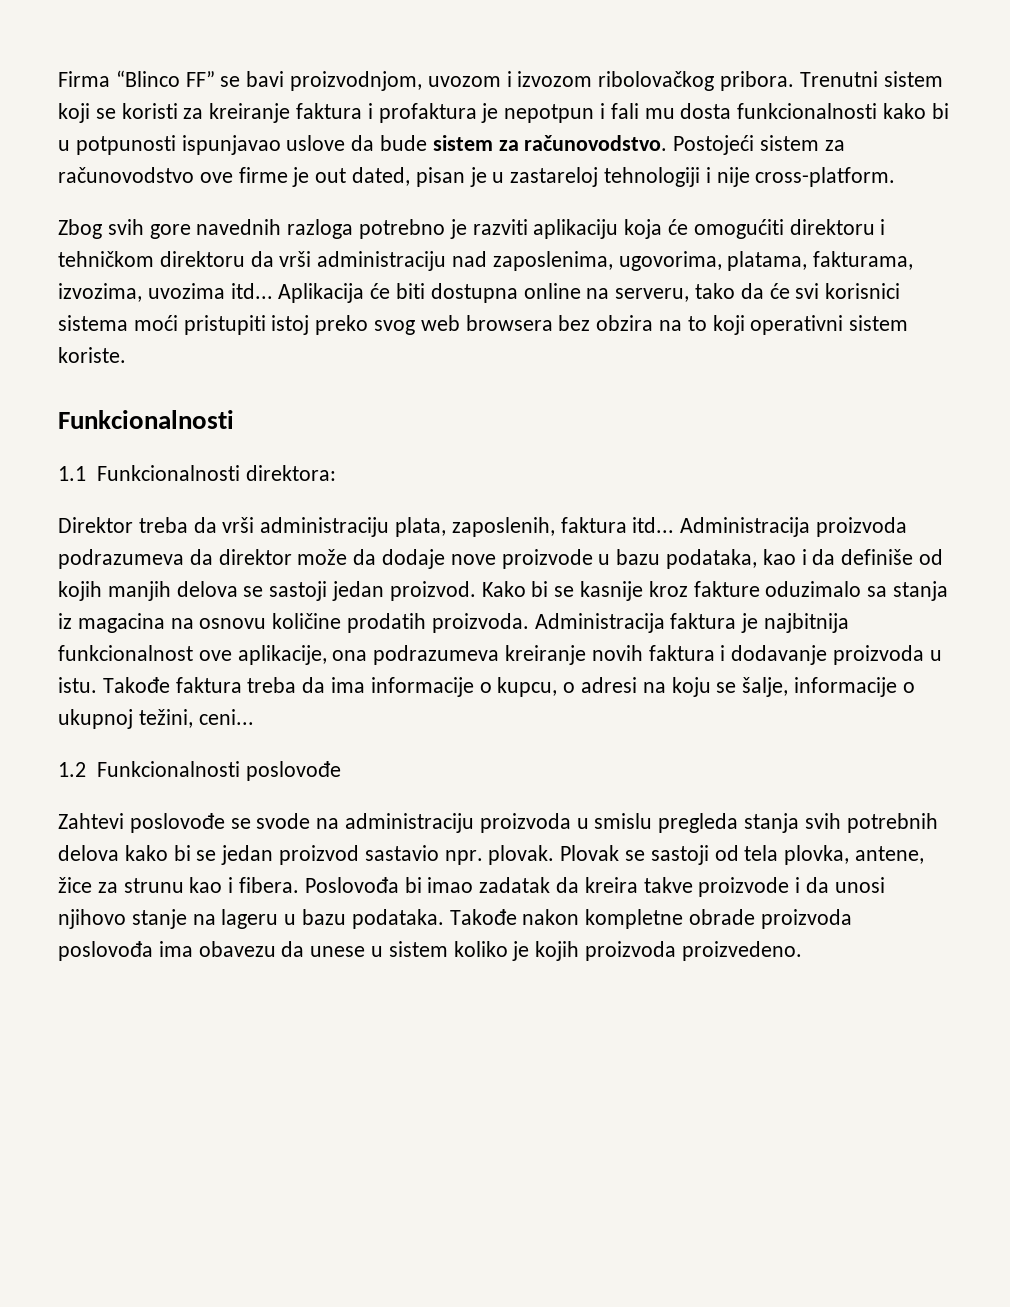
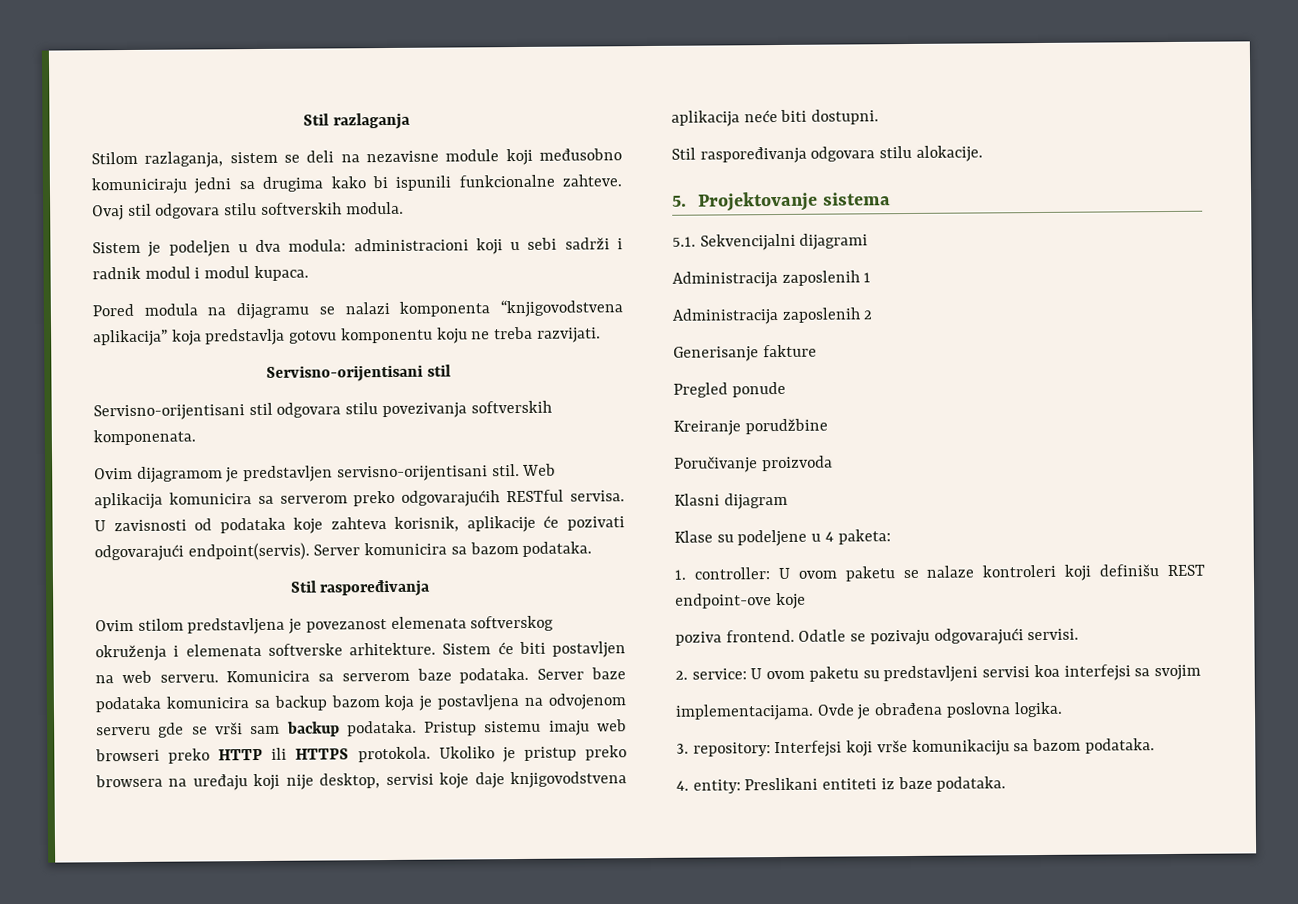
- Firma “Blinco FF” se bavi proizvodnjom, uvozom i izvozom ribolovačkog pribora. Trenutni sistem koji se koristi za kreiranje faktura i profaktura je nepotpun i fali mu dosta funkcionalnosti kako bi u potpunosti ispunjavao uslove da bude sistem za računovodstvo. Postojeći sistem za računovodstvo ove firme je out dated, pisan je u zastareloj tehnologiji i nije cross-platform.
- Zbog svih gore navednih razloga potrebno je razviti aplikaciju koja će omogućiti direktoru i tehničkom direktoru da vrši administraciju nad zaposlenima, ugovorima, platama, fakturama, izvozima, uvozima itd... Aplikacija će biti dostupna online na serveru, tako da će svi korisnici sistema moći pristupiti istoj preko svog web browsera bez obzira na to koji operativni sistem koriste.
- Funkcionalnosti
- 1.1 Funkcionalnosti direktora:
- Direktor treba da vrši administraciju plata, zaposlenih, faktura itd... Administracija proizvoda podrazumeva da direktor može da dodaje nove proizvode u bazu podataka, kao i da definiše od kojih manjih delova se sastoji jedan proizvod. Kako bi se kasnije kroz fakture oduzimalo sa stanja iz magacina na osnovu količine prodatih proizvoda. Administracija faktura je najbitnija funkcionalnost ove aplikacije, ona podrazumeva kreiranje novih faktura i dodavanje proizvoda u istu. Takođe faktura treba da ima informacije o kupcu, o adresi na koju se šalje, informacije o ukupnoj težini, ceni...
- 1.2 Funkcionalnosti poslovođe
- Zahtevi poslovođe se svode na administraciju proizvoda u smislu pregleda stanja svih potrebnih delova kako bi se jedan proizvod sastavio npr. plovak. Plovak se sastoji od tela plovka, antene, žice za strunu kao i fibera. Poslovođa bi imao zadatak da kreira takve proizvode i da unosi njihovo stanje na lageru u bazu podataka. Takođe nakon kompletne obrade proizvoda poslovođa ima obavezu da unese u sistem koliko je kojih proizvoda proizvedeno.
+ Stil razlaganja
+ Stilom razlaganja, sistem se deli na nezavisne module koji međusobno komuniciraju jedni sa drugima kako bi ispunili funkcionalne zahteve. Ovaj stil odgovara stilu softverskih modula.
+ Sistem je podeljen u dva modula: administracioni koji u sebi sadrži i radnik modul i modul kupaca.
+ Pored modula na dijagramu se nalazi komponenta “knjigovodstvena aplikacija” koja predstavlja gotovu komponentu koju ne treba razvijati.
+ Servisno-orijentisani stil
+ Servisno-orijentisani stil odgovara stilu povezivanja softverskih komponenata.
+ Ovim dijagramom je predstavljen servisno-orijentisani stil. Web aplikacija komunicira sa serverom preko odgovarajućih RESTful servisa. U zavisnosti od podataka koje zahteva korisnik, aplikacije će pozivati odgovarajući endpoint(servis). Server komunicira sa bazom podataka.
+ Stil raspoređivanja
+ Ovim stilom predstavljena je povezanost elemenata softverskog okruženja i elemenata softverske arhitekture. Sistem će biti postavljen na web serveru. Komunicira sa serverom baze podataka. Server baze podataka komunicira sa backup bazom koja je postavljena na odvojenom serveru gde se vrši sam backup podataka. Pristup sistemu imaju web browseri preko HTTP ili HTTPS protokola. Ukoliko je pristup preko browsera na uređaju koji nije desktop, servisi koje daje knjigovodstvena aplikacija neće biti dostupni.
+ Stil raspoređivanja odgovara stilu alokacije.
+ 5. Projektovanje sistema
+ 5.1. Sekvencijalni dijagrami
+ Administracija zaposlenih 1
+ Administracija zaposlenih 2
+ Generisanje fakture
+ Pregled ponude
+ Kreiranje porudžbine
+ Poručivanje proizvoda
+ Klasni dijagram
+ Klase su podeljene u 4 paketa:
+ 1. controller: U ovom paketu se nalaze kontroleri koji definišu REST endpoint-ove koje
+ poziva frontend. Odatle se pozivaju odgovarajući servisi.
+ 2. service: U ovom paketu su predstavljeni servisi koa interfejsi sa svojim
+ implementacijama. Ovde je obrađena poslovna logika.
+ 3. repository: Interfejsi koji vrše komunikaciju sa bazom podataka.
+ 4. entity: Preslikani entiteti iz baze podataka.

